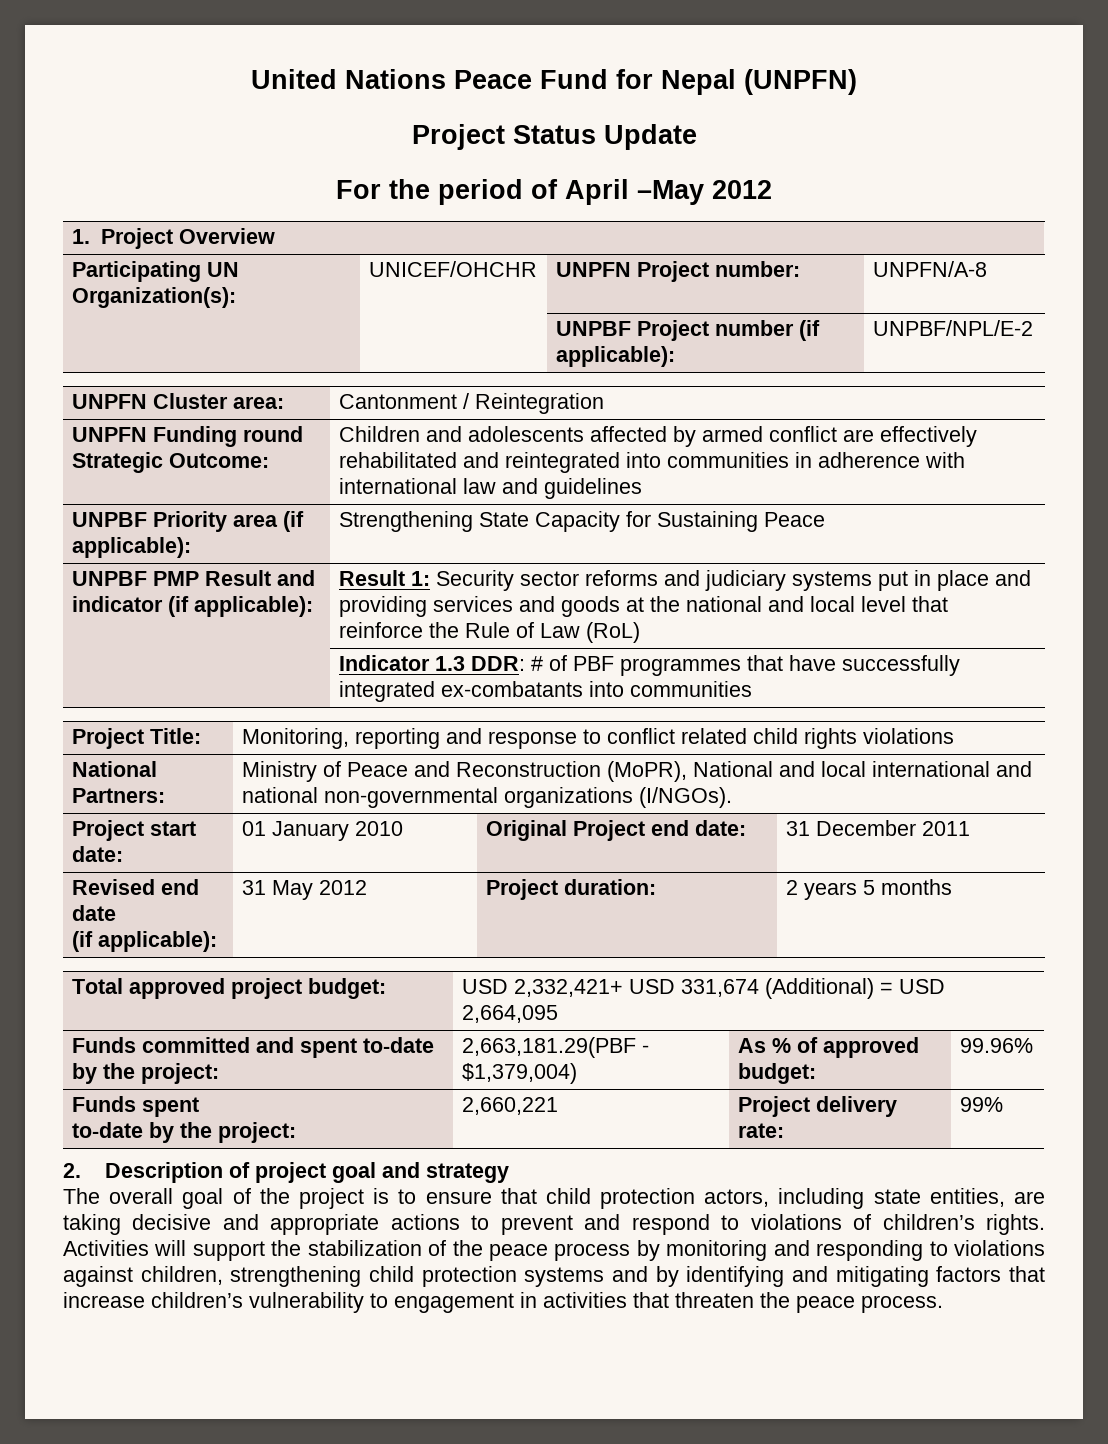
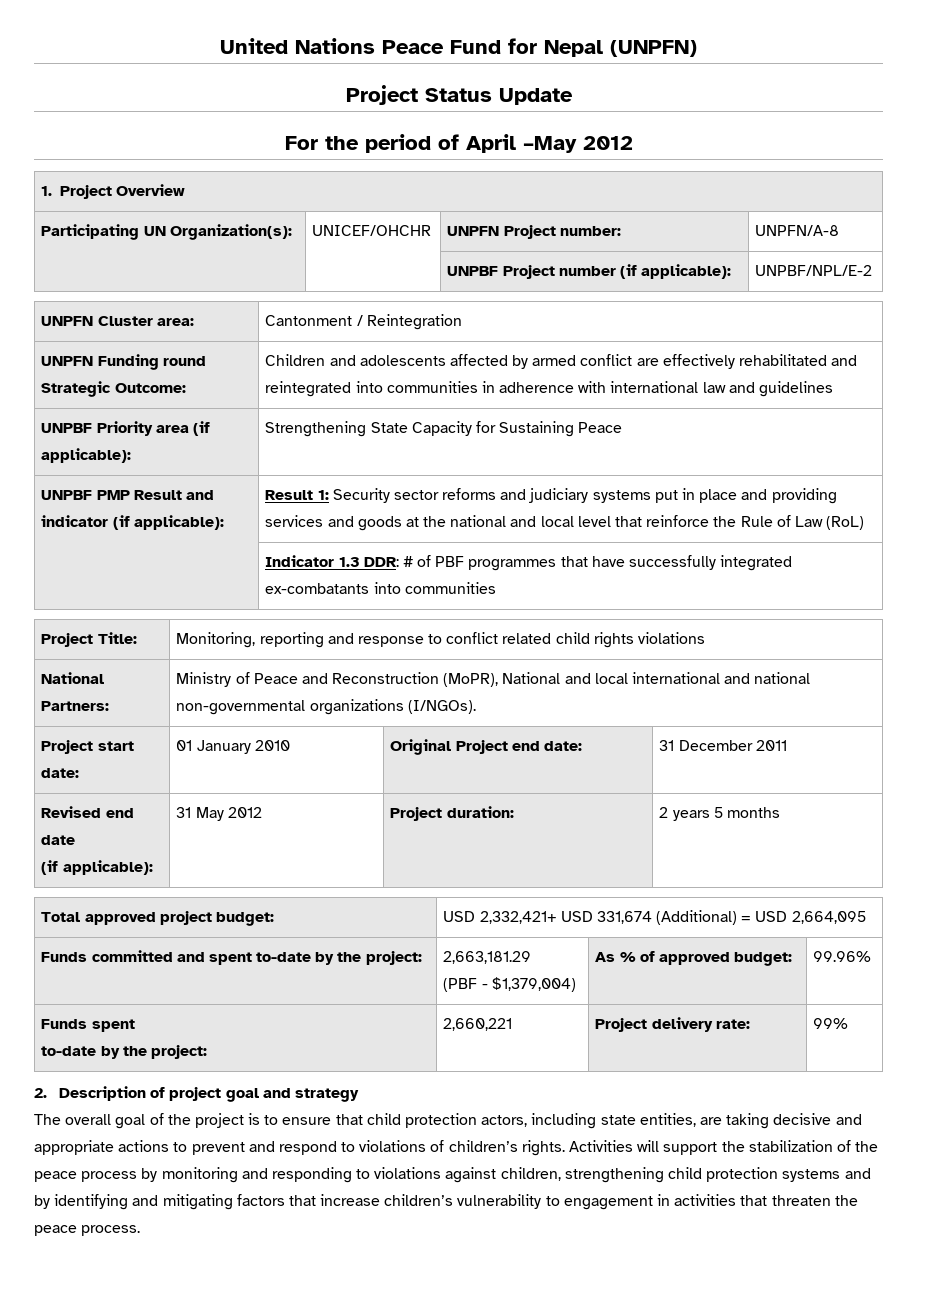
- Funds committed and spent to-date by the project: | 2,663,181.29(PBF - $1,379,004) | As % of approved budget: | 99.96%
+ Funds committed and spent to-date by the project: | 2,663,181.29
+ (PBF - $1,379,004) | As % of approved budget: | 99.96%

